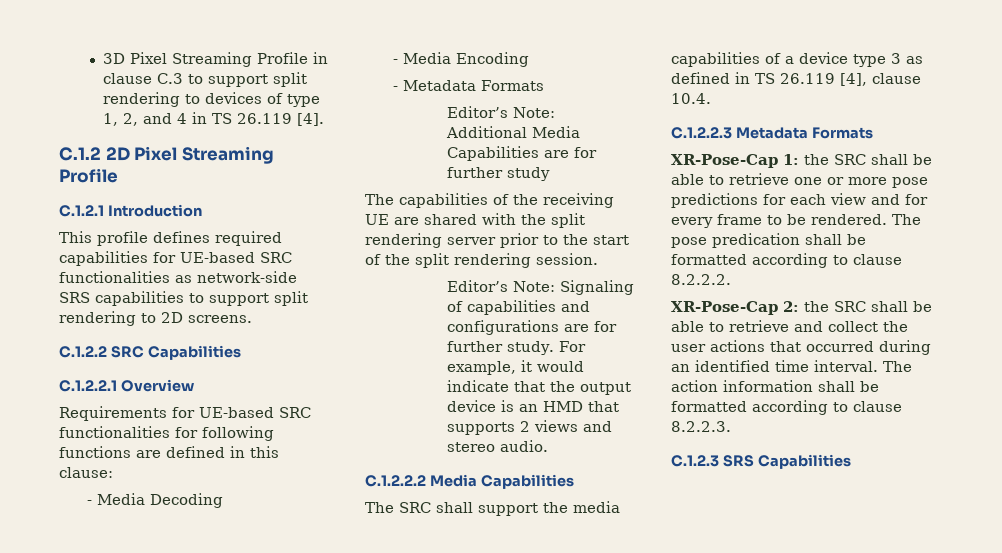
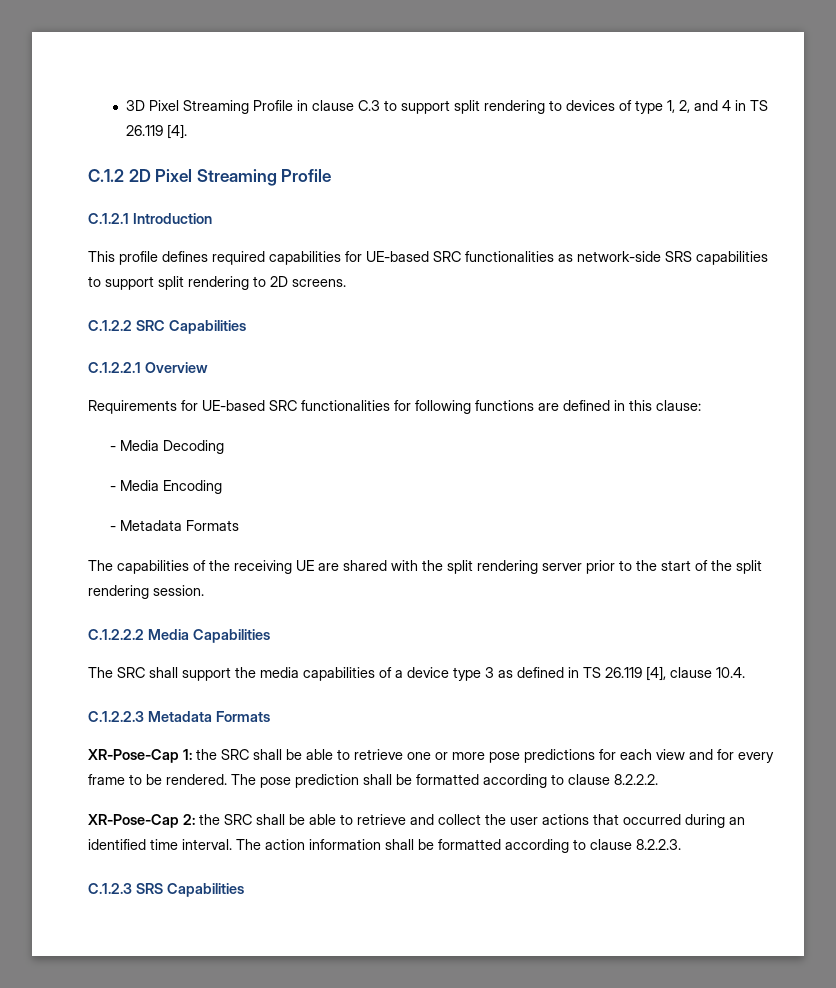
- Editor’s Note: Additional Media Capabilities are for further study
- Editor’s Note: Signaling of capabilities and configurations are for further study. For example, it would indicate that the output device is an HMD that supports 2 views and stereo audio.
- The pose predication shall be formatted according to clause 8.2.2.2.
+ The pose prediction shall be formatted according to clause 8.2.2.2.

